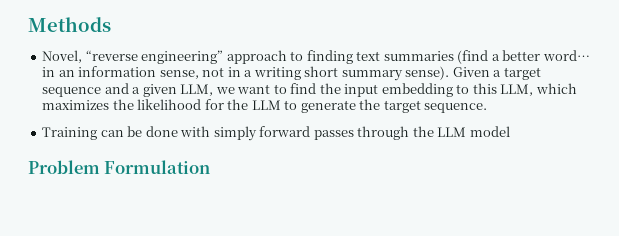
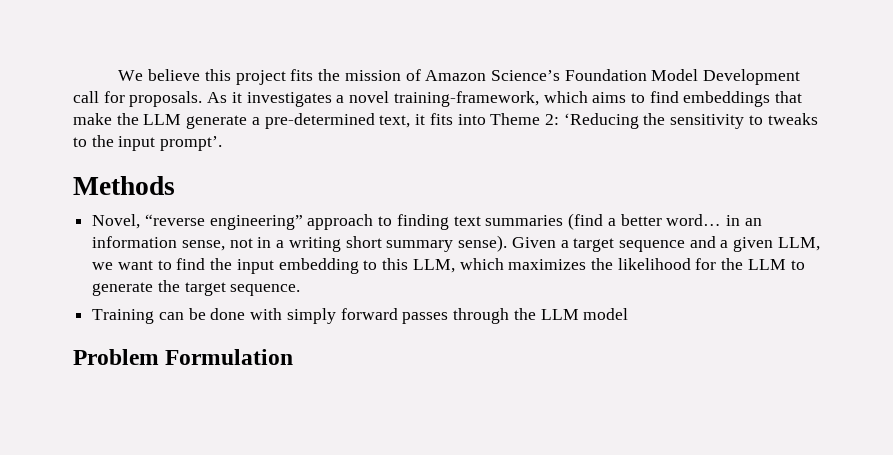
+ We believe this project fits the mission of Amazon Science’s Foundation Model Development call for proposals. As it investigates a novel training-framework, which aims to find embeddings that make the LLM generate a pre-determined text, it fits into Theme 2: ‘Reducing the sensitivity to tweaks to the input prompt’.

